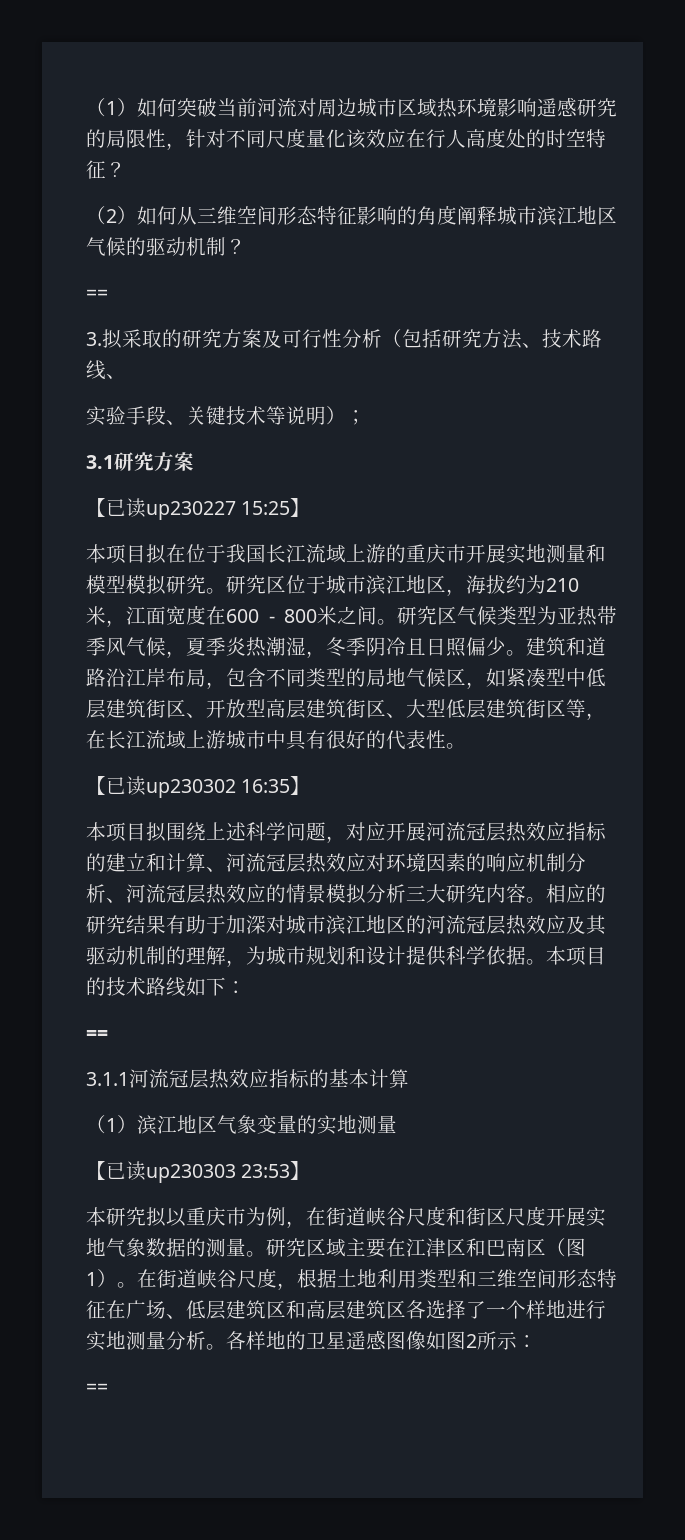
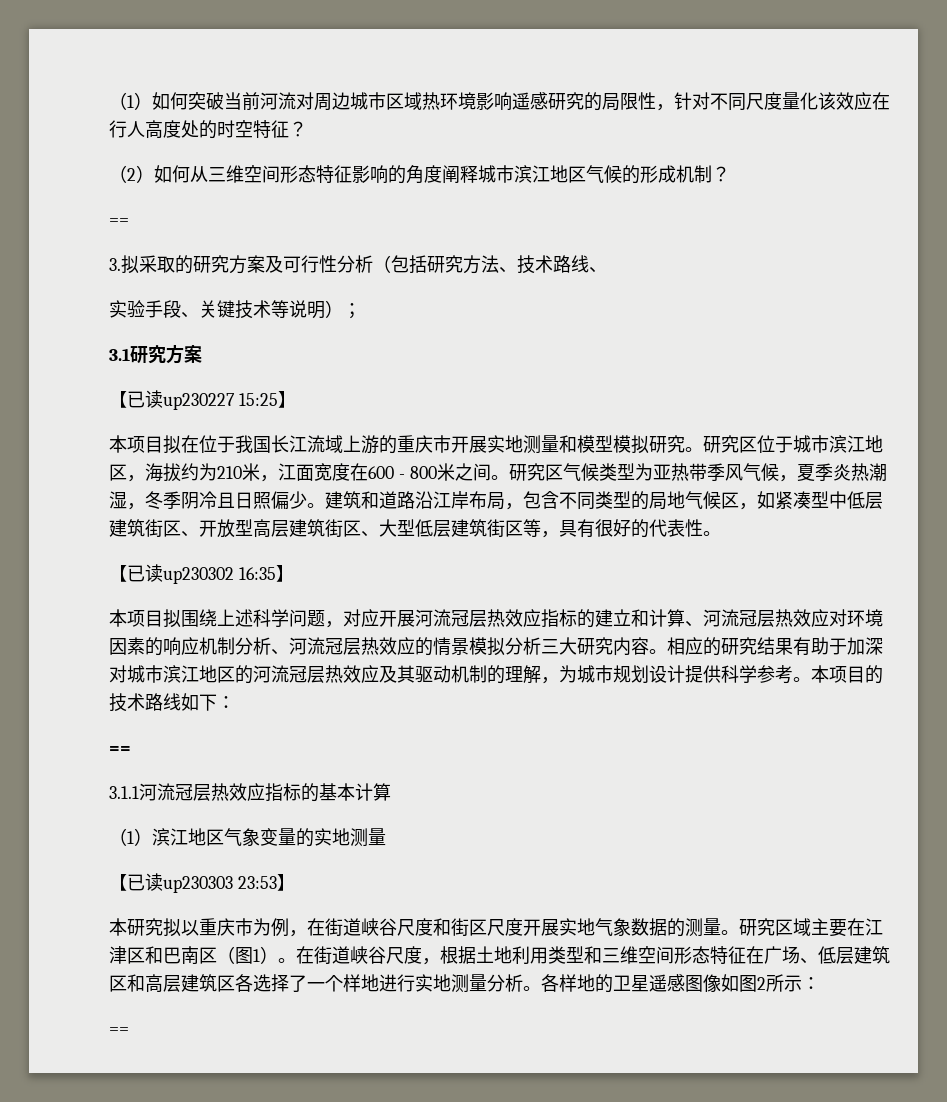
- （2）如何从三维空间形态特征影响的角度阐释城市滨江地区气候的驱动机制？
+ （2）如何从三维空间形态特征影响的角度阐释城市滨江地区气候的形成机制？
- 建筑和道路沿江岸布局，包含不同类型的局地气候区，如紧凑型中低层建筑街区、开放型高层建筑街区、大型低层建筑街区等，在长江流域上游城市中具有很好的代表性。
+ 建筑和道路沿江岸布局，包含不同类型的局地气候区，如紧凑型中低层建筑街区、开放型高层建筑街区、大型低层建筑街区等，具有很好的代表性。
- 相应的研究结果有助于加深对城市滨江地区的河流冠层热效应及其驱动机制的理解，为城市规划和设计提供科学依据。
+ 相应的研究结果有助于加深对城市滨江地区的河流冠层热效应及其驱动机制的理解，为城市规划设计提供科学参考。

